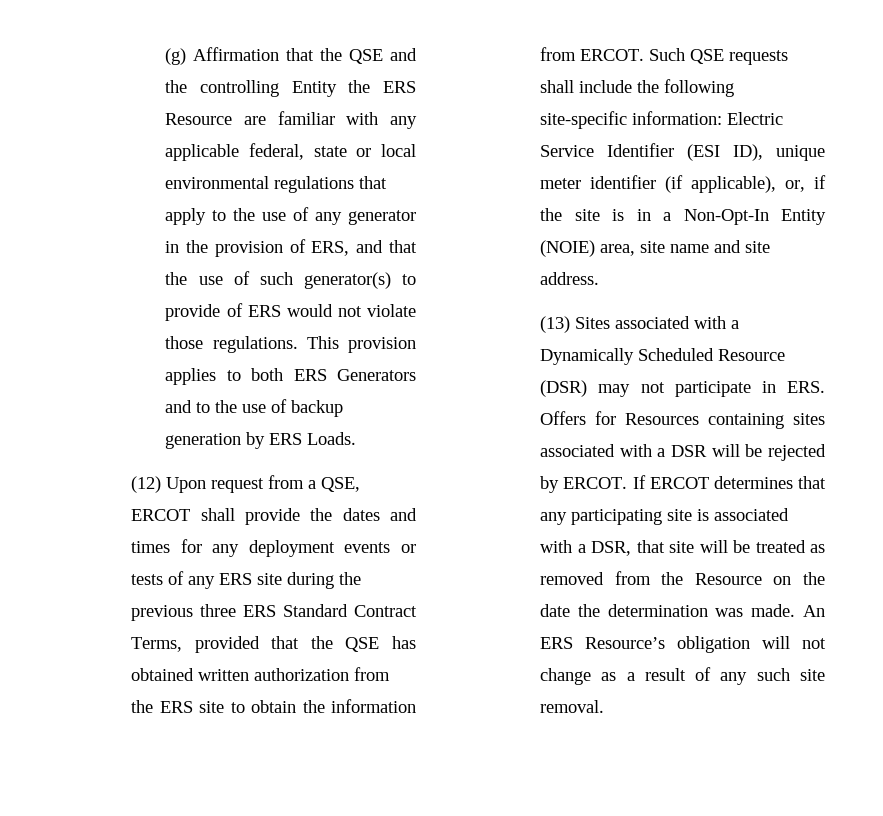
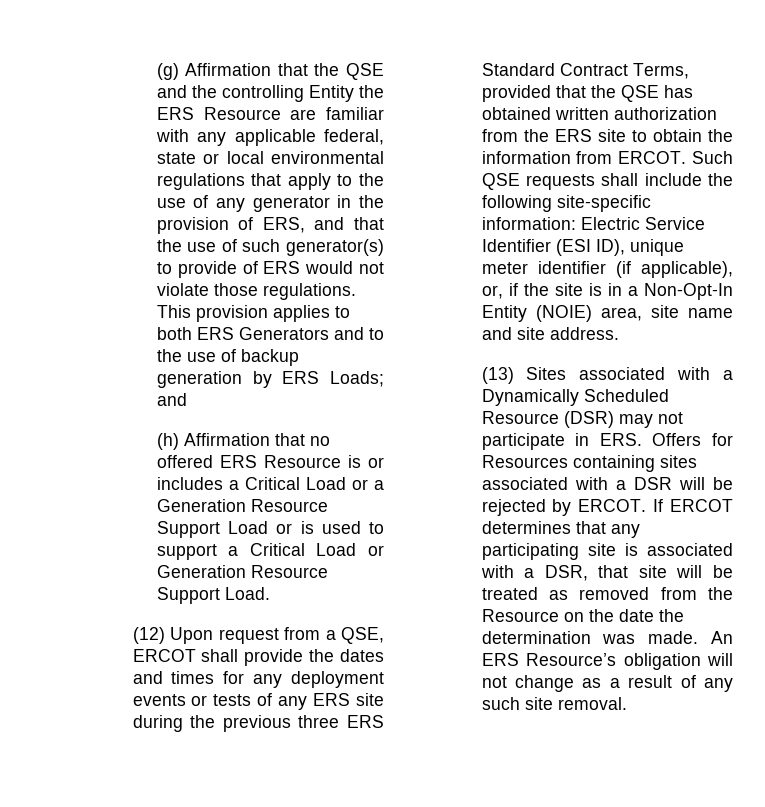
- This provision applies to both ERS Generators and to the use of backup generation by ERS Loads.
+ This provision applies to both ERS Generators and to the use of backup generation by ERS Loads; and
+ (h) Affirmation that no offered ERS Resource is or includes a Critical Load or a Generation Resource Support Load or is used to support a Critical Load or Generation Resource Support Load.

